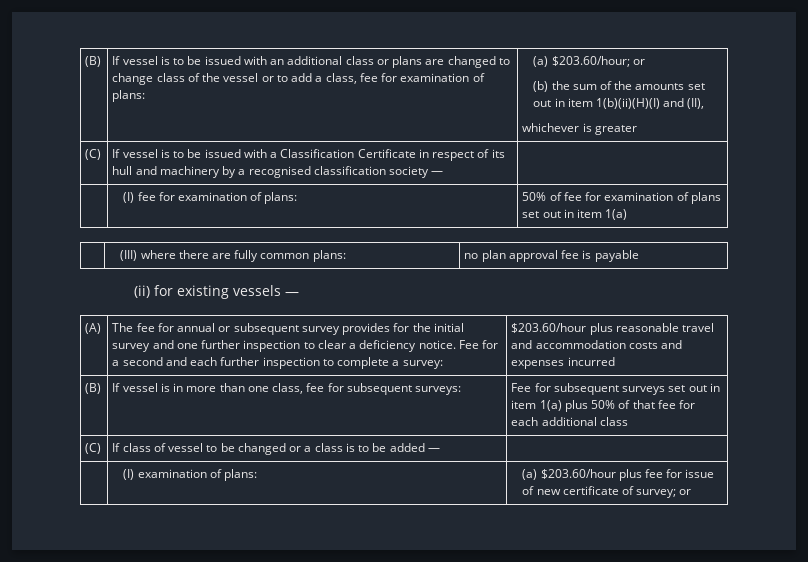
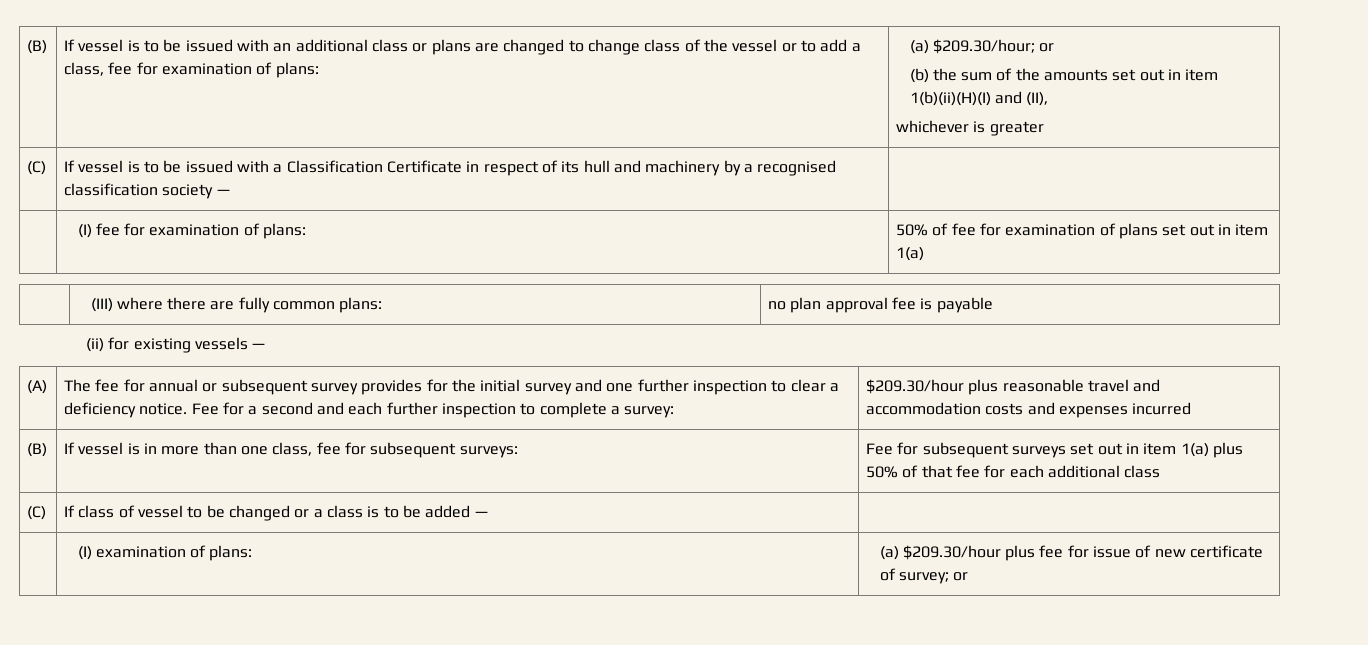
- (a) $203.60/hour; or
+ (a) $209.30/hour; or
- $203.60/hour plus reasonable travel and accommodation costs and expenses incurred
+ $209.30/hour plus reasonable travel and accommodation costs and expenses incurred
- | (I) examination of plans: | (a) $203.60/hour plus fee for issue of new certificate of survey; or
+ | (I) examination of plans: | (a) $209.30/hour plus fee for issue of new certificate of survey; or

